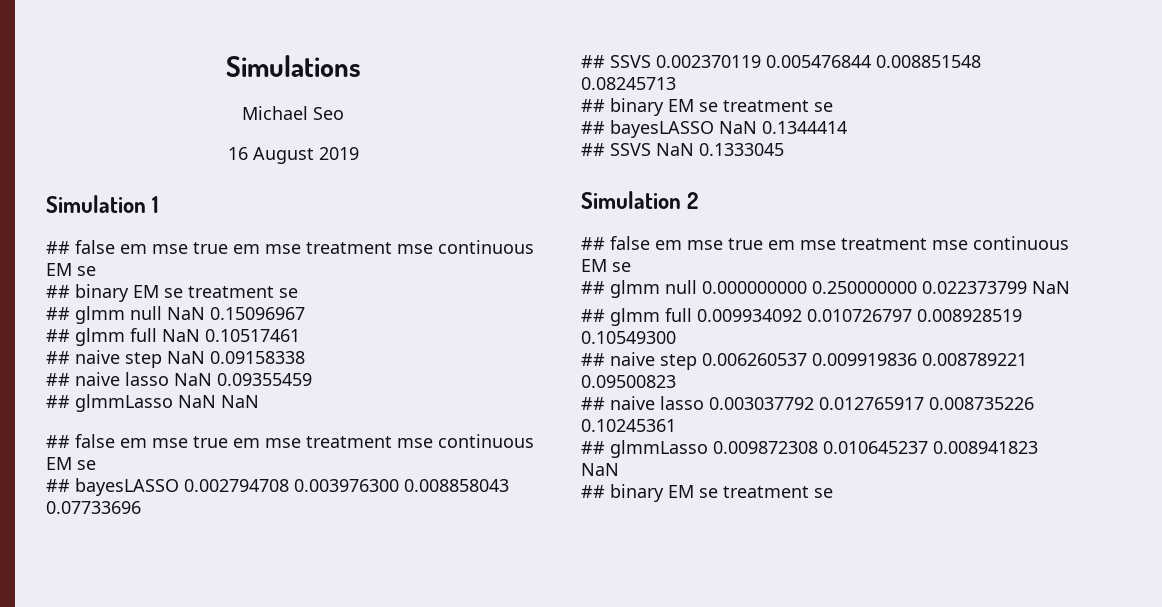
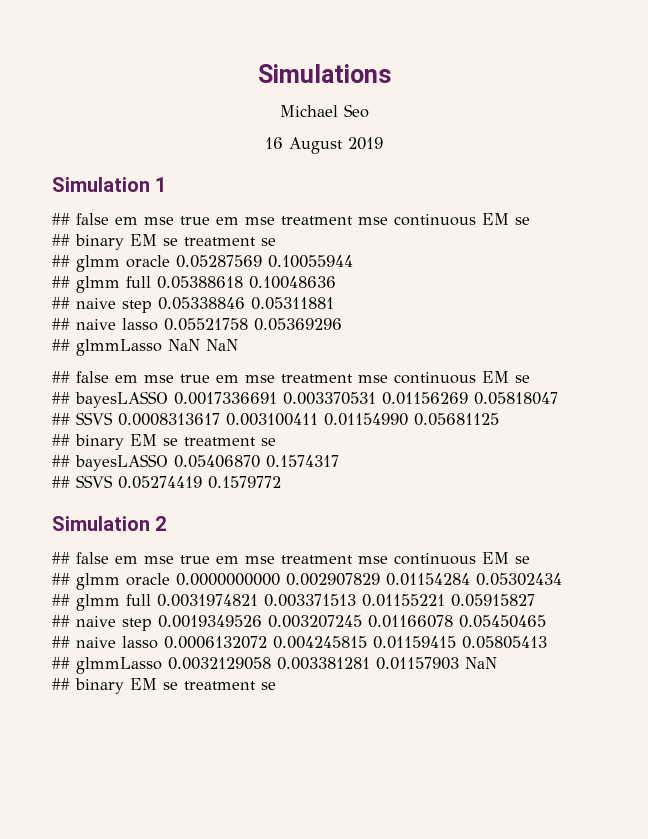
- ## glmm null NaN 0.15096967
- ## glmm full NaN 0.10517461
- ## naive step NaN 0.09158338
- ## naive lasso NaN 0.09355459
+ ## glmm oracle 0.05287569 0.10055944
+ ## glmm full 0.05388618 0.10048636
+ ## naive step 0.05338846 0.05311881
+ ## naive lasso 0.05521758 0.05369296
- ## bayesLASSO 0.002794708 0.003976300 0.008858043 0.07733696
- ## SSVS 0.002370119 0.005476844 0.008851548 0.08245713
+ ## bayesLASSO 0.0017336691 0.003370531 0.01156269 0.05818047
+ ## SSVS 0.0008313617 0.003100411 0.01154990 0.05681125
- ## bayesLASSO NaN 0.1344414
- ## SSVS NaN 0.1333045
+ ## bayesLASSO 0.05406870 0.1574317
+ ## SSVS 0.05274419 0.1579772
- ## glmm null 0.000000000 0.250000000 0.022373799 NaN
- ## glmm full 0.009934092 0.010726797 0.008928519 0.10549300
- ## naive step 0.006260537 0.009919836 0.008789221 0.09500823
- ## naive lasso 0.003037792 0.012765917 0.008735226 0.10245361
- ## glmmLasso 0.009872308 0.010645237 0.008941823 NaN
+ ## glmm oracle 0.0000000000 0.002907829 0.01154284 0.05302434
+ ## glmm full 0.0031974821 0.003371513 0.01155221 0.05915827
+ ## naive step 0.0019349526 0.003207245 0.01166078 0.05450465
+ ## naive lasso 0.0006132072 0.004245815 0.01159415 0.05805413
+ ## glmmLasso 0.0032129058 0.003381281 0.01157903 NaN

